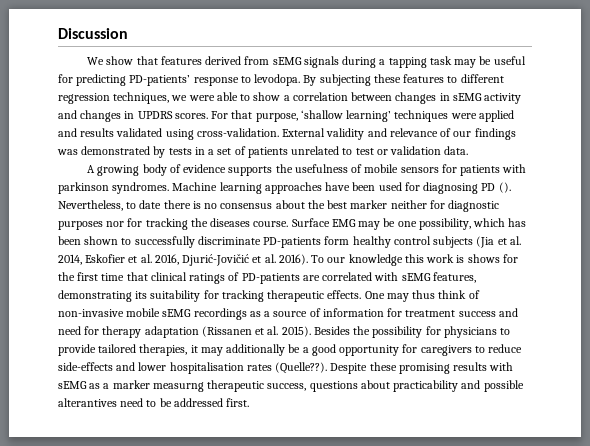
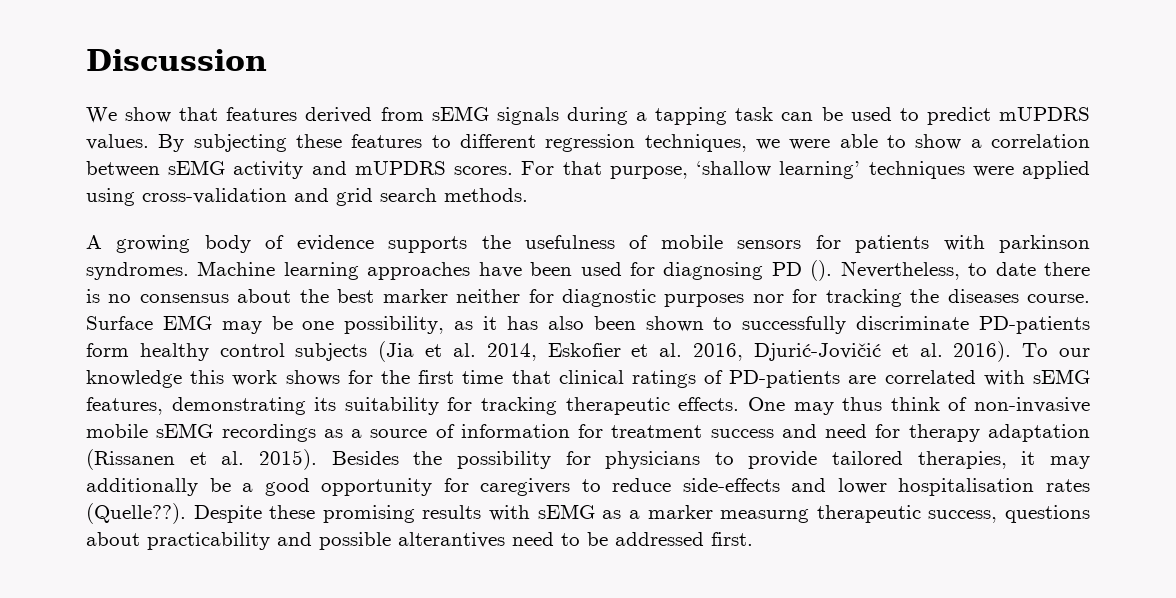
- We show that features derived from sEMG signals during a tapping task may be useful for predicting PD-patients’ response to levodopa.
+ We show that features derived from sEMG signals during a tapping task can be used to predict mUPDRS values.
- By subjecting these features to different regression techniques, we were able to show a correlation between changes in sEMG activity and changes in UPDRS scores.
+ By subjecting these features to different regression techniques, we were able to show a correlation between sEMG activity and mUPDRS scores.
- For that purpose, ‘shallow learning’ techniques were applied and results validated using cross-validation. External validity and relevance of our findings was demonstrated by tests in a set of patients unrelated to test or validation data.
+ For that purpose, ‘shallow learning’ techniques were applied using cross-validation and grid search methods.
- Surface EMG may be one possibility, which has been shown to successfully discriminate PD-patients form healthy control subjects (Jia et al. 2014, Eskofier et al. 2016, Djurić-Jovičić et al. 2016).
+ Surface EMG may be one possibility, as it has also been shown to successfully discriminate PD-patients form healthy control subjects (Jia et al. 2014, Eskofier et al. 2016, Djurić-Jovičić et al. 2016).
- To our knowledge this work is shows for the first time that clinical ratings of PD-patients are correlated with sEMG features, demonstrating its suitability for tracking therapeutic effects.
+ To our knowledge this work shows for the first time that clinical ratings of PD-patients are correlated with sEMG features, demonstrating its suitability for tracking therapeutic effects.

